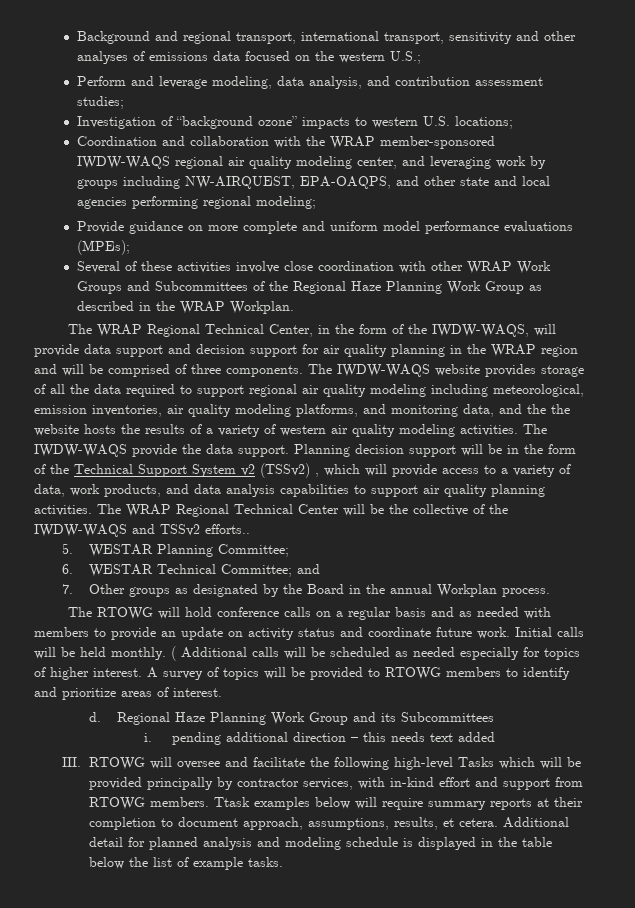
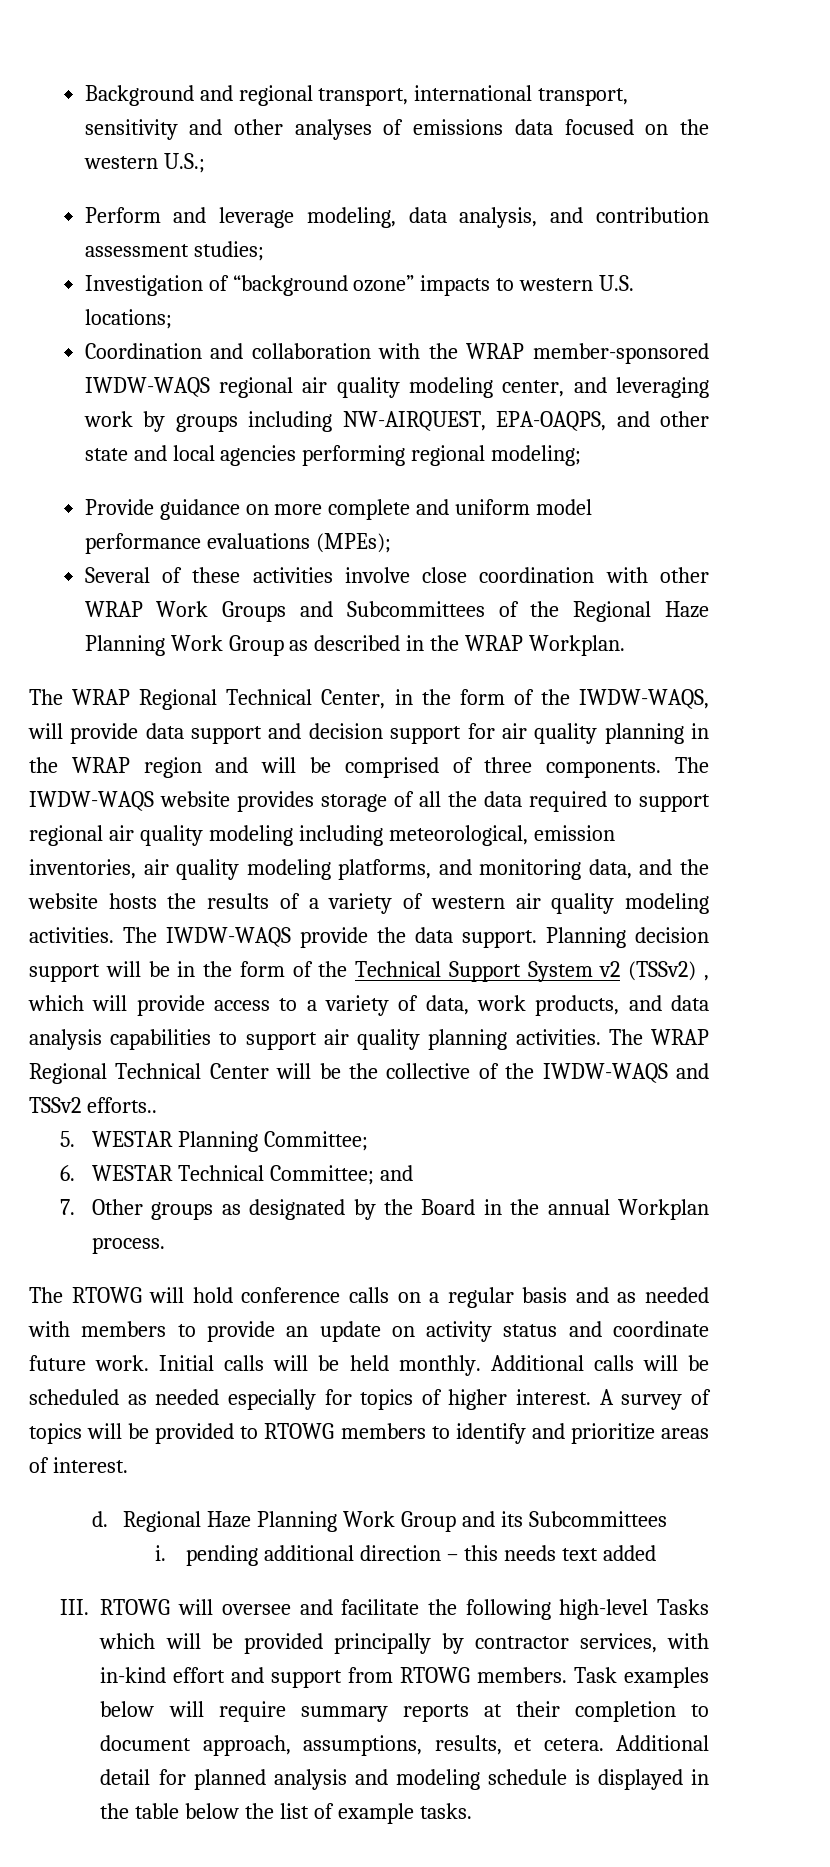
- The IWDW-WAQS website provides storage of all the data required to support regional air quality modeling including meteorological, emission inventories, air quality modeling platforms, and monitoring data, and the the website hosts the results of a variety of western air quality modeling activities.
+ The IWDW-WAQS website provides storage of all the data required to support regional air quality modeling including meteorological, emission inventories, air quality modeling platforms, and monitoring data, and the website hosts the results of a variety of western air quality modeling activities.
- ( Additional calls will be scheduled as needed especially for topics of higher interest.
+ Additional calls will be scheduled as needed especially for topics of higher interest.
- Ttask examples below will require summary reports at their completion to document approach, assumptions, results, et cetera.
+ Task examples below will require summary reports at their completion to document approach, assumptions, results, et cetera.

